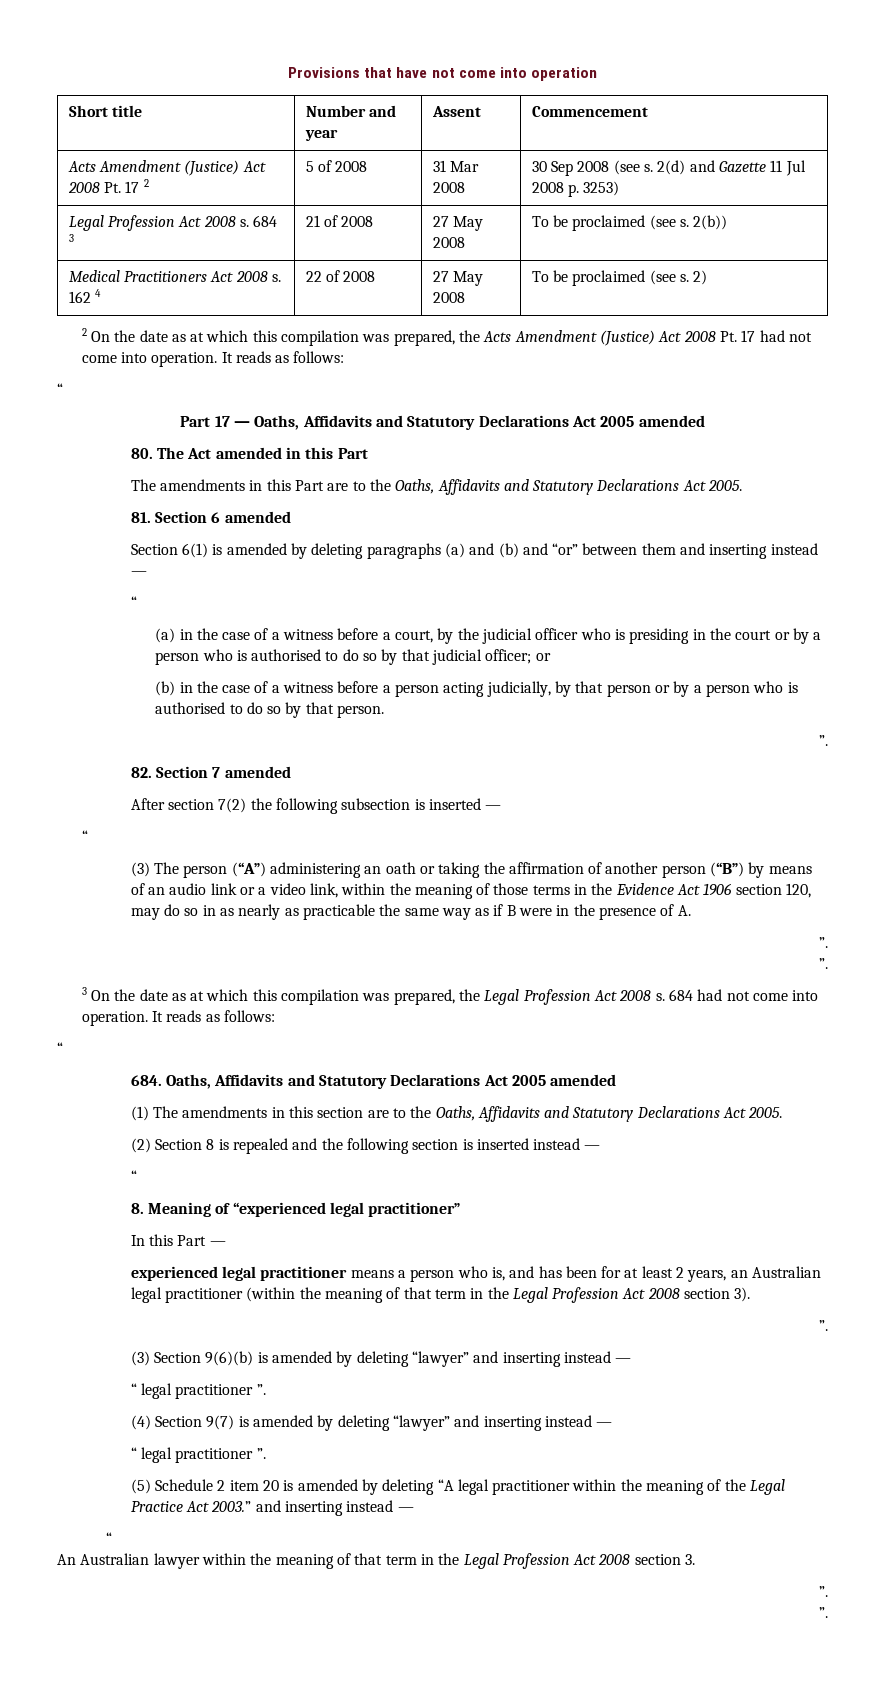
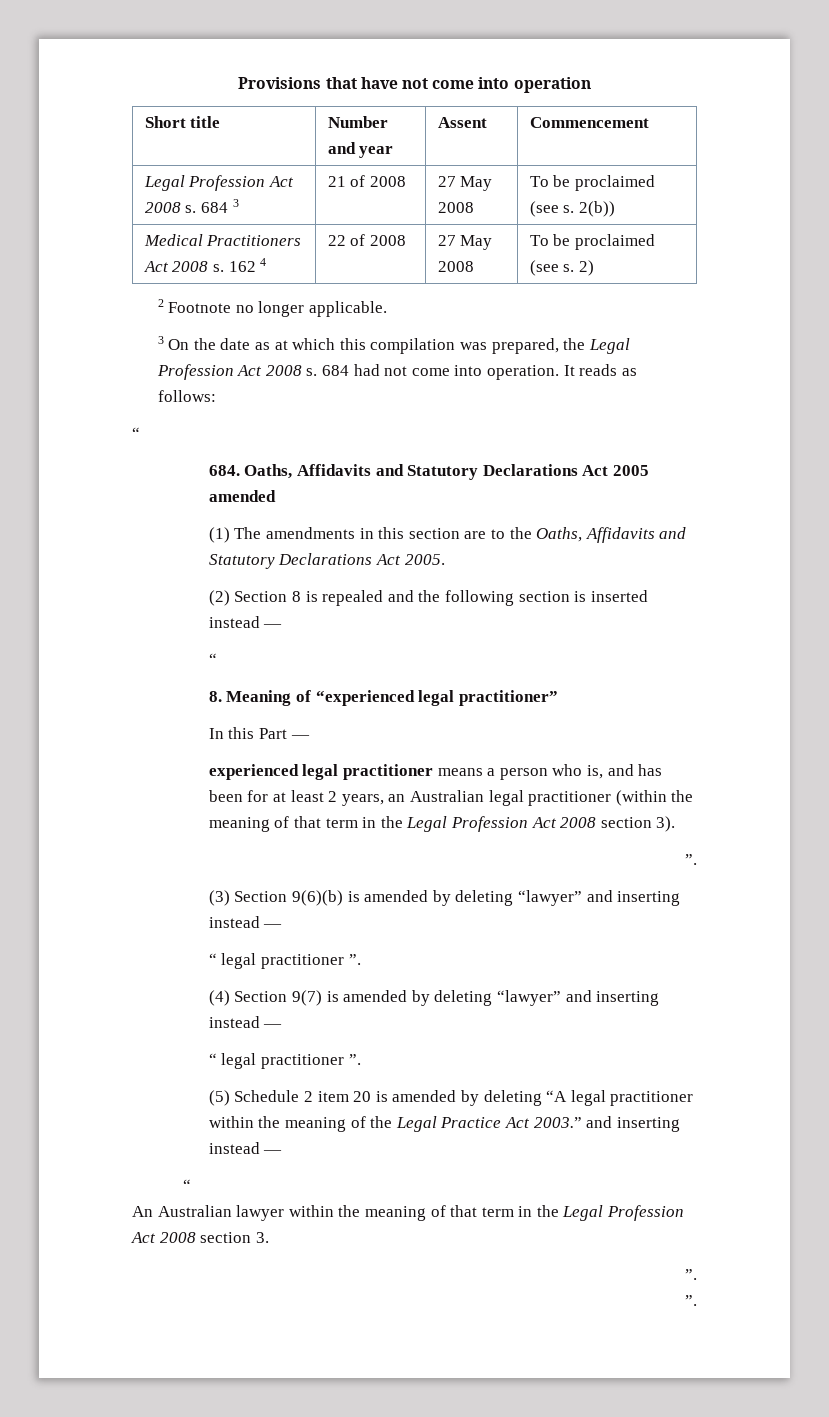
- Acts Amendment (Justice) Act 2008 Pt. 17 2 | 5 of 2008 | 31 Mar 2008 | 30 Sep 2008 (see s. 2(d) and Gazette 11 Jul 2008 p. 3253)
- 2 On the date as at which this compilation was prepared, the Acts Amendment (Justice) Act 2008 Pt. 17 had not come into operation. It reads as follows:
- “
- Part 17 — Oaths, Affidavits and Statutory Declarations Act 2005 amended
- 80. The Act amended in this Part
- The amendments in this Part are to the Oaths, Affidavits and Statutory Declarations Act 2005.
- 81. Section 6 amended
- Section 6(1) is amended by deleting paragraphs (a) and (b) and “or” between them and inserting instead —
- “
- (a) in the case of a witness before a court, by the judicial officer who is presiding in the court or by a person who is authorised to do so by that judicial officer; or
- (b) in the case of a witness before a person acting judicially, by that person or by a person who is authorised to do so by that person.
- ”.
- 82. Section 7 amended
- After section 7(2) the following subsection is inserted —
- “
- (3) The person (“A”) administering an oath or taking the affirmation of another person (“B”) by means of an audio link or a video link, within the meaning of those terms in the Evidence Act 1906 section 120, may do so in as nearly as practicable the same way as if B were in the presence of A.
- ”.
- ”.
+ 2 Footnote no longer applicable.

